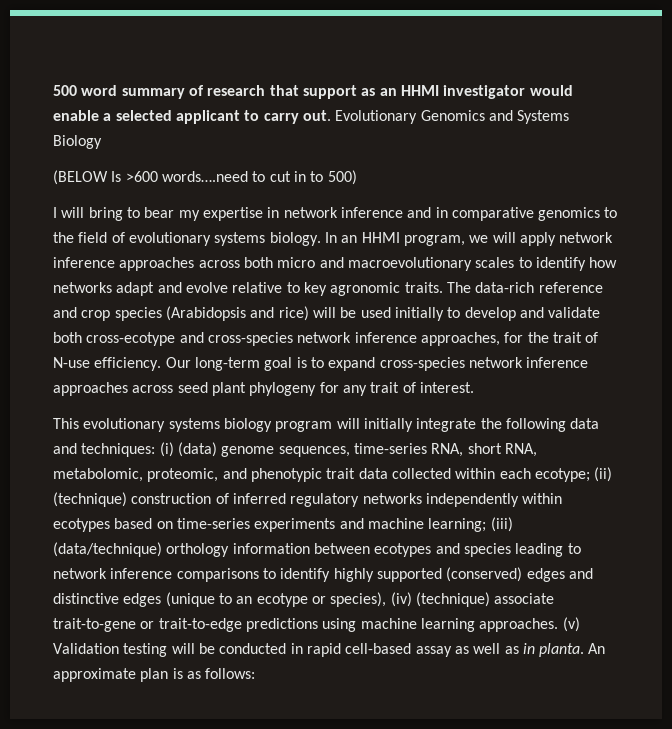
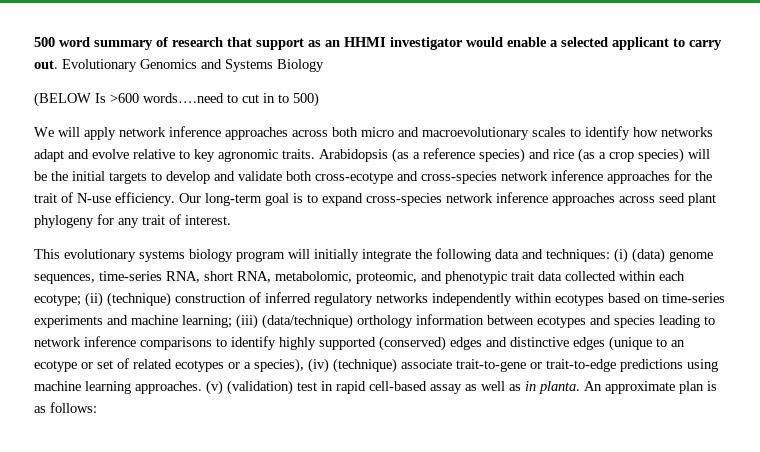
- I will bring to bear my expertise in network inference and in comparative genomics to the field of evolutionary systems biology. In an HHMI program, we will apply network inference approaches across both micro and macroevolutionary scales to identify how networks adapt and evolve relative to key agronomic traits.
+ We will apply network inference approaches across both micro and macroevolutionary scales to identify how networks adapt and evolve relative to key agronomic traits.
- The data-rich reference and crop species (Arabidopsis and rice) will be used initially to develop and validate both cross-ecotype and cross-species network inference approaches, for the trait of N-use efficiency.
+ Arabidopsis (as a reference species) and rice (as a crop species) will be the initial targets to develop and validate both cross-ecotype and cross-species network inference approaches for the trait of N-use efficiency.
- (iii) (data/technique) orthology information between ecotypes and species leading to network inference comparisons to identify highly supported (conserved) edges and distinctive edges (unique to an ecotype or species), (iv) (technique) associate trait-to-gene or trait-to-edge predictions using machine learning approaches.
+ (iii) (data/technique) orthology information between ecotypes and species leading to network inference comparisons to identify highly supported (conserved) edges and distinctive edges (unique to an ecotype or set of related ecotypes or a species), (iv) (technique) associate trait-to-gene or trait-to-edge predictions using machine learning approaches.
- (v) Validation testing will be conducted in rapid cell-based assay as well as in planta.
+ (v) (validation) test in rapid cell-based assay as well as in planta.

